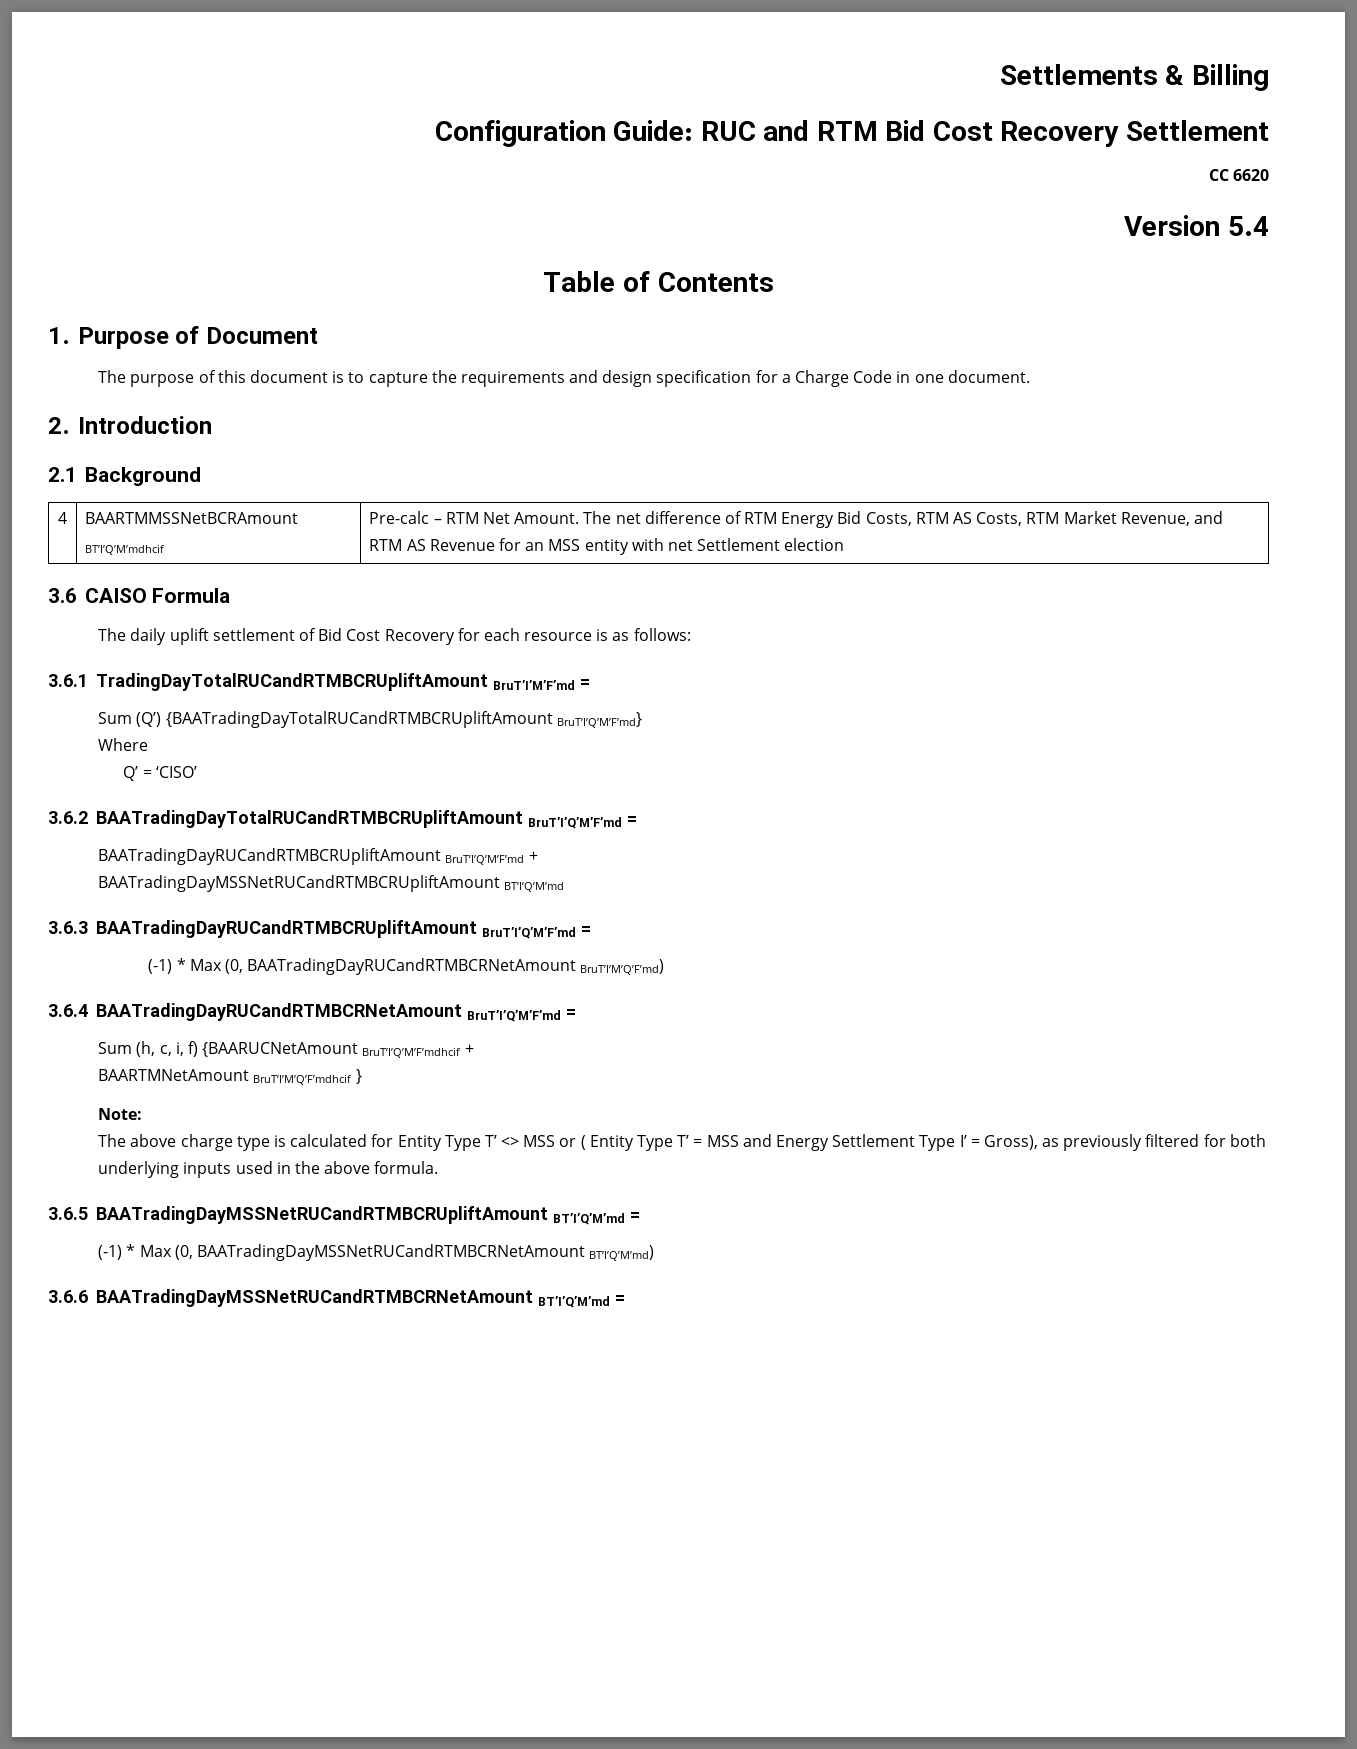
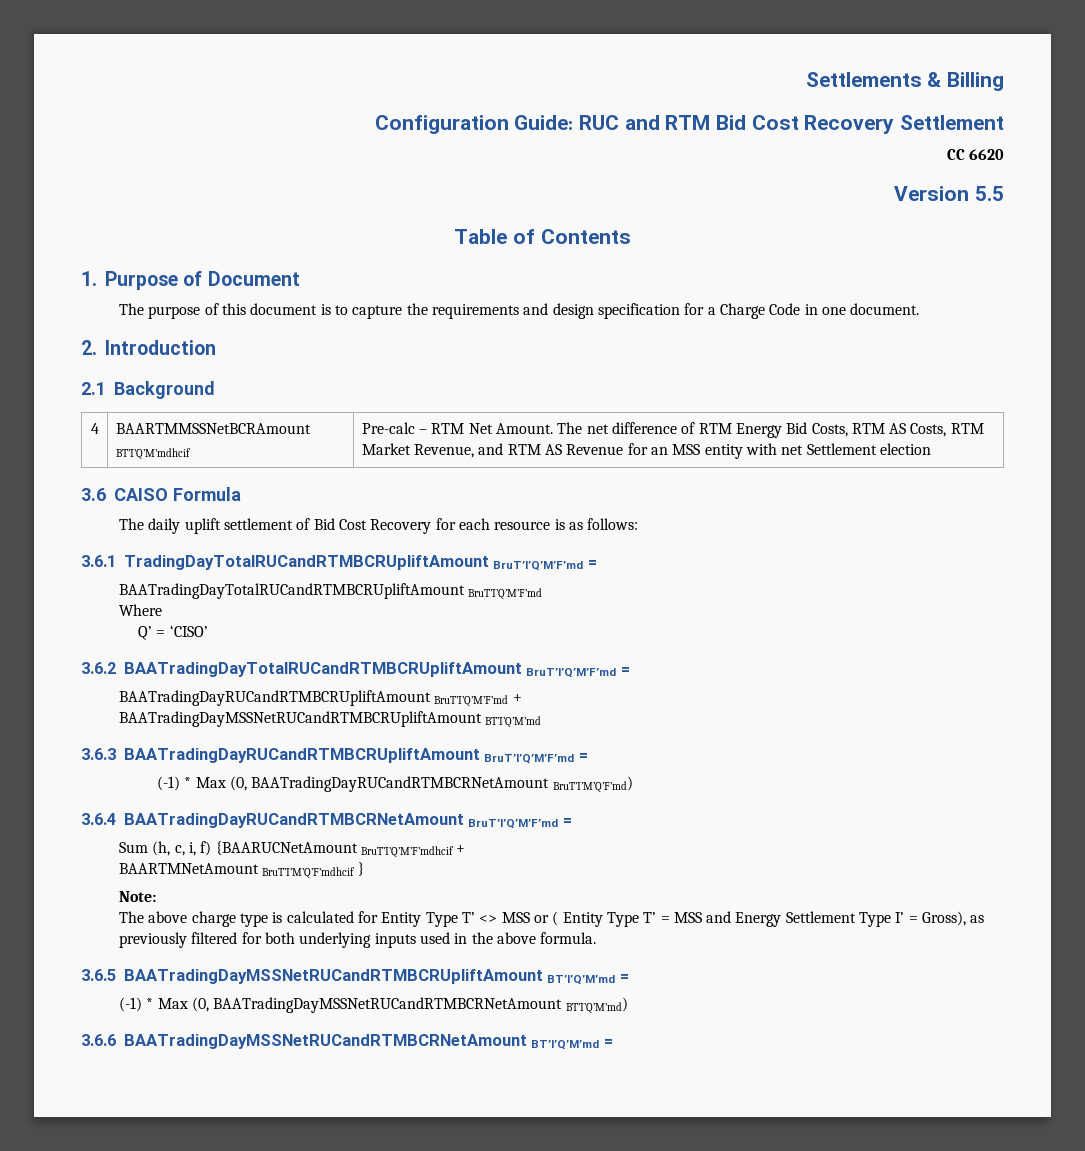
- Version 5.4
+ Version 5.5
- 3.6.1 TradingDayTotalRUCandRTMBCRUpliftAmount BruT’I’M’F’md =
- Sum (Q’) {BAATradingDayTotalRUCandRTMBCRUpliftAmount BruT’I’Q’M’F’md}
+ 3.6.1 TradingDayTotalRUCandRTMBCRUpliftAmount BruT’I’Q’M’F’md =
+ BAATradingDayTotalRUCandRTMBCRUpliftAmount BruT’I’Q’M’F’md

